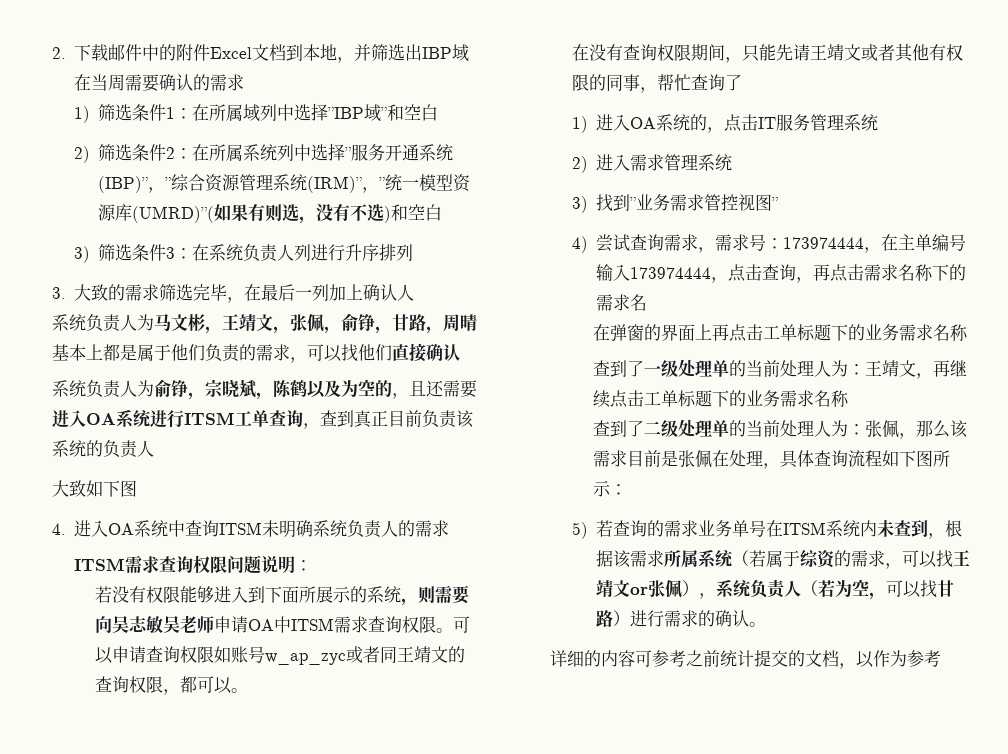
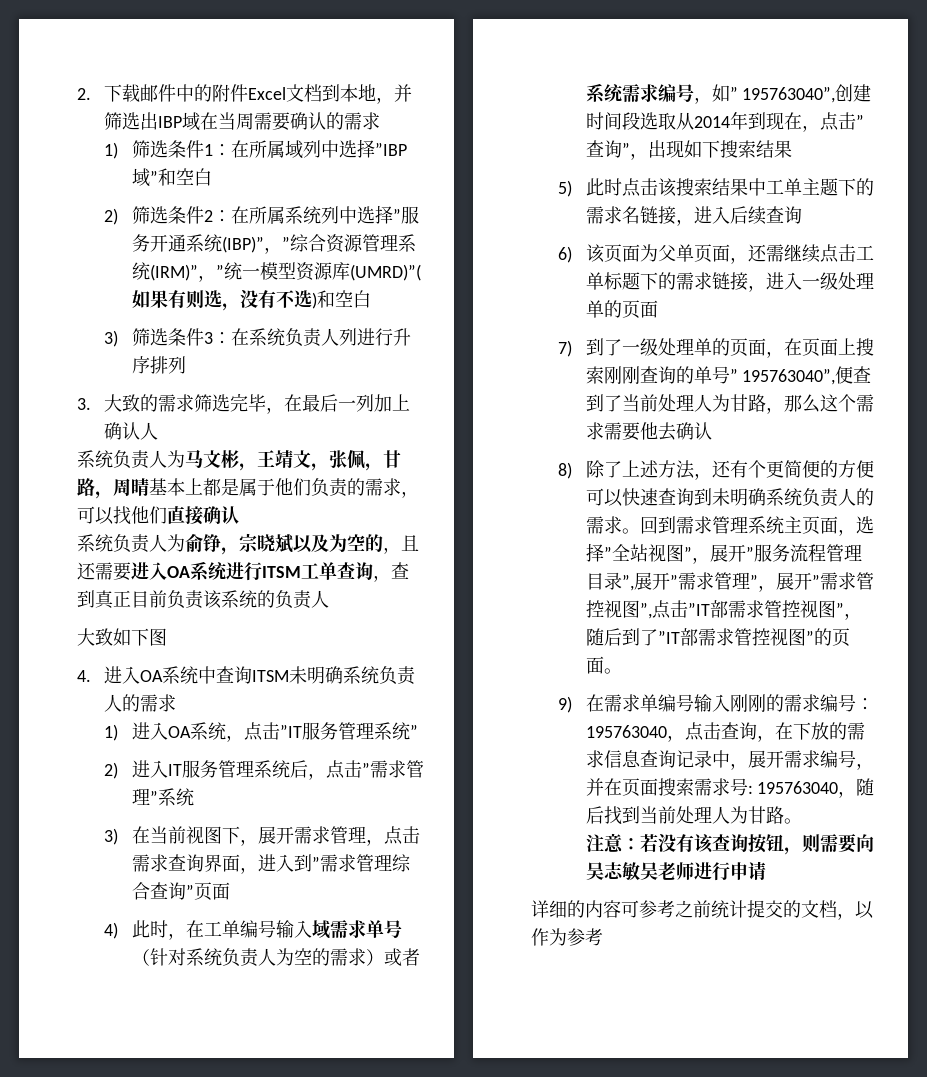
- 系统负责人为马文彬，王靖文，张佩，俞铮，甘路，周晴基本上都是属于他们负责的需求，可以找他们直接确认
+ 系统负责人为马文彬，王靖文，张佩，甘路，周晴基本上都是属于他们负责的需求，可以找他们直接确认
- 系统负责人为俞铮，宗晓斌，陈鹤以及为空的，且还需要进入OA系统进行ITSM工单查询，查到真正目前负责该系统的负责人
+ 系统负责人为俞铮，宗晓斌以及为空的，且还需要进入OA系统进行ITSM工单查询，查到真正目前负责该系统的负责人
- ITSM需求查询权限问题说明：
- 若没有权限能够进入到下面所展示的系统，则需要向吴志敏吴老师申请OA中ITSM需求查询权限。可以申请查询权限如账号w_ap_zyc或者同王靖文的查询权限，都可以。
- 在没有查询权限期间，只能先请王靖文或者其他有权限的同事，帮忙查询了
- 1)进入OA系统的，点击IT服务管理系统
- 2)进入需求管理系统
- 3)找到”业务需求管控视图”
- 4)尝试查询需求，需求号：173974444，在主单编号输入173974444，点击查询，再点击需求名称下的需求名
- 在弹窗的界面上再点击工单标题下的业务需求名称
- 查到了一级处理单的当前处理人为：王靖文，再继续点击工单标题下的业务需求名称
- 查到了二级处理单的当前处理人为：张佩，那么该需求目前是张佩在处理，具体查询流程如下图所示：
- 5)若查询的需求业务单号在ITSM系统内未查到，根据该需求所属系统（若属于综资的需求，可以找王靖文or张佩），系统负责人（若为空，可以找甘路）进行需求的确认。
+ 1)进入OA系统，点击”IT服务管理系统”
+ 2)进入IT服务管理系统后，点击”需求管理”系统
+ 3)在当前视图下，展开需求管理，点击需求查询界面，进入到”需求管理综合查询”页面
+ 4)此时，在工单编号输入域需求单号（针对系统负责人为空的需求）或者系统需求编号，如” 195763040”,创建时间段选取从2014年到现在，点击”查询”，出现如下搜索结果
+ 5)此时点击该搜索结果中工单主题下的需求名链接，进入后续查询
+ 6)该页面为父单页面，还需继续点击工单标题下的需求链接，进入一级处理单的页面
+ 7)到了一级处理单的页面，在页面上搜索刚刚查询的单号” 195763040”,便查到了当前处理人为甘路，那么这个需求需要他去确认
+ 8)除了上述方法，还有个更简便的方便可以快速查询到未明确系统负责人的需求。回到需求管理系统主页面，选择”全站视图”，展开”服务流程管理目录”,展开”需求管理”，展开”需求管控视图”,点击”IT部需求管控视图”，随后到了”IT部需求管控视图”的页面。
+ 9)在需求单编号输入刚刚的需求编号：195763040，点击查询，在下放的需求信息查询记录中，展开需求编号，并在页面搜索需求号: 195763040，随后找到当前处理人为甘路。
+ 注意：若没有该查询按钮，则需要向吴志敏吴老师进行申请

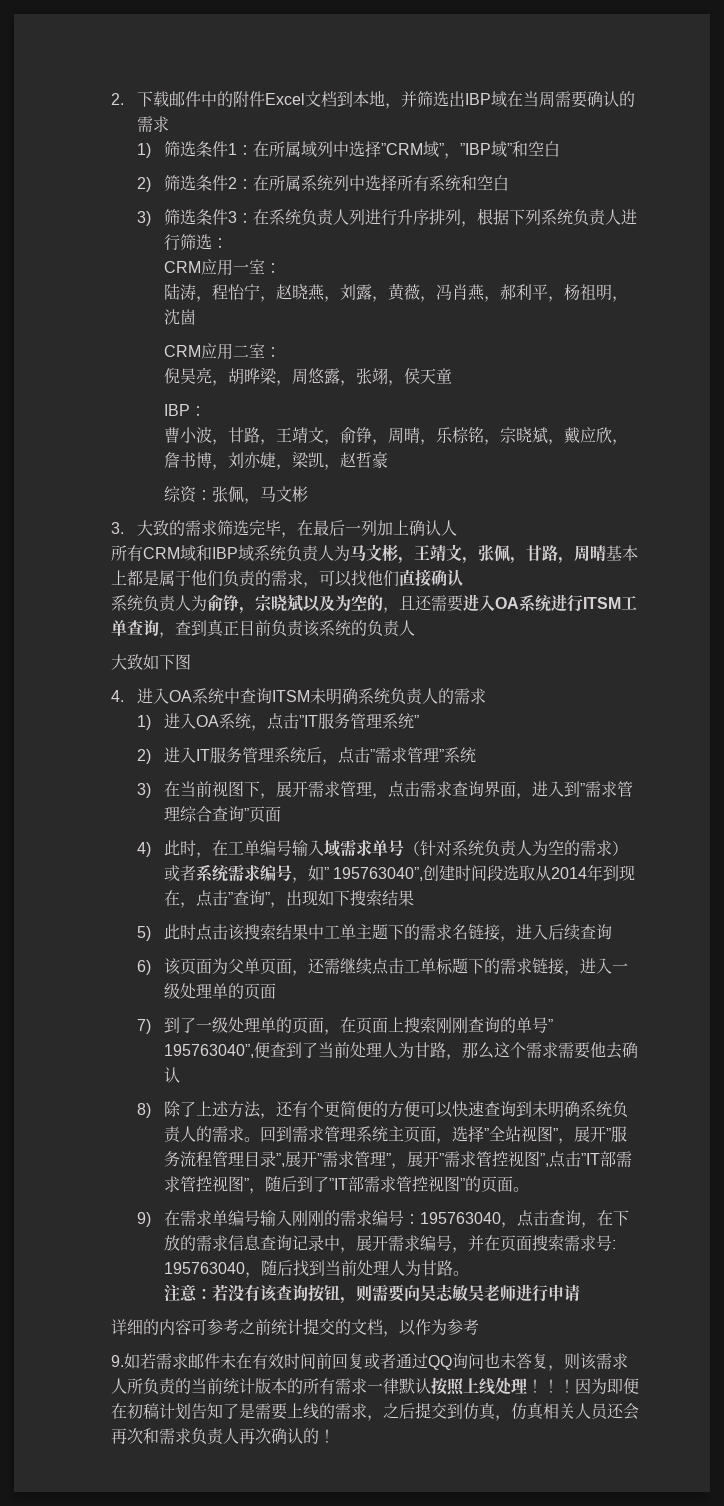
- 1)筛选条件1：在所属域列中选择”IBP域”和空白
+ 1)筛选条件1：在所属域列中选择”CRM域”，”IBP域”和空白
- 2)筛选条件2：在所属系统列中选择”服务开通系统(IBP)”，”综合资源管理系统(IRM)”，”统一模型资源库(UMRD)”(如果有则选，没有不选)和空白
+ 2)筛选条件2：在所属系统列中选择所有系统和空白
- 3)筛选条件3：在系统负责人列进行升序排列
+ 3)筛选条件3：在系统负责人列进行升序排列，根据下列系统负责人进行筛选：
+ CRM应用一室：
+ 陆涛，程怡宁，赵晓燕，刘露，黄薇，冯肖燕，郝利平，杨祖明，沈崮
+ CRM应用二室：
+ 倪昊亮，胡晔梁，周悠露，张翊，侯天童
+ IBP：
+ 曹小波，甘路，王靖文，俞铮，周晴，乐棕铭，宗晓斌，戴应欣，詹书博，刘亦婕，梁凯，赵哲豪
+ 综资：张佩，马文彬
- 系统负责人为马文彬，王靖文，张佩，甘路，周晴基本上都是属于他们负责的需求，可以找他们直接确认
+ 所有CRM域和IBP域系统负责人为马文彬，王靖文，张佩，甘路，周晴基本上都是属于他们负责的需求，可以找他们直接确认
+ 9.如若需求邮件未在有效时间前回复或者通过QQ询问也未答复，则该需求人所负责的当前统计版本的所有需求一律默认按照上线处理！！！因为即便在初稿计划告知了是需要上线的需求，之后提交到仿真，仿真相关人员还会再次和需求负责人再次确认的！

